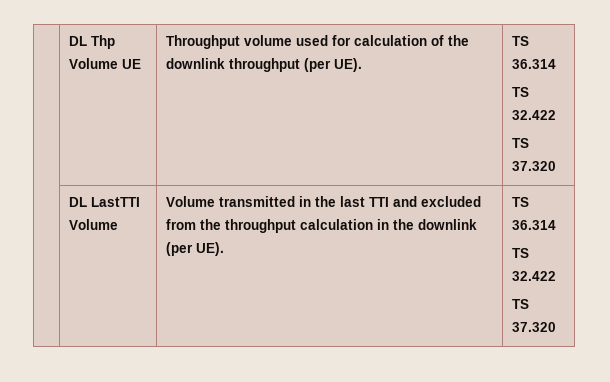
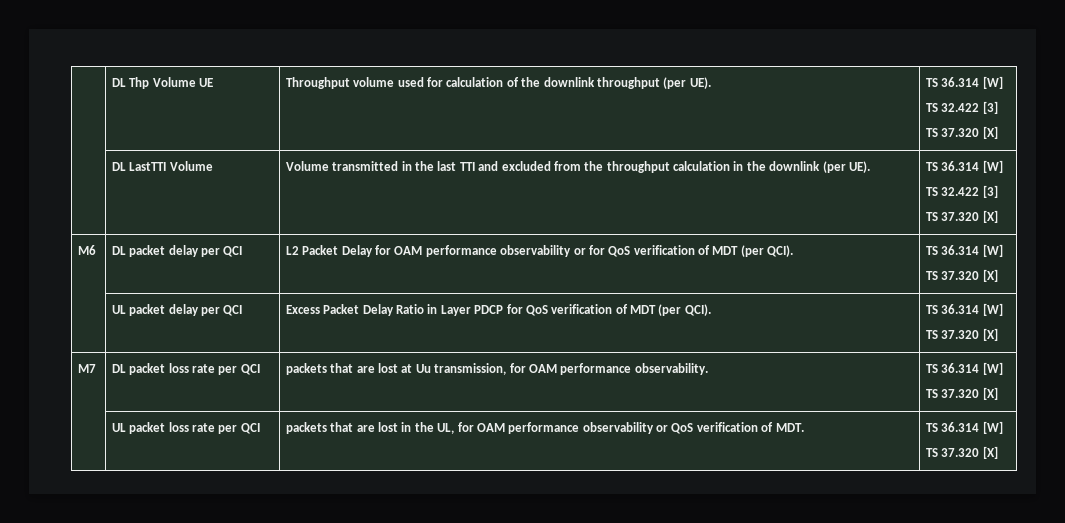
- | DL Thp Volume UE | Throughput volume used for calculation of the downlink throughput (per UE). | TS 36.314
- TS 32.422
- TS 37.320
+ | DL Thp Volume UE | Throughput volume used for calculation of the downlink throughput (per UE). | TS 36.314 [W]
+ TS 32.422 [3]
+ TS 37.320 [X]
- | DL LastTTI Volume | Volume transmitted in the last TTI and excluded from the throughput calculation in the downlink (per UE). | TS 36.314
- TS 32.422
- TS 37.320
+ | DL LastTTI Volume | Volume transmitted in the last TTI and excluded from the throughput calculation in the downlink (per UE). | TS 36.314 [W]
+ TS 32.422 [3]
+ TS 37.320 [X]
+ M6 | DL packet delay per QCI | L2 Packet Delay for OAM performance observability or for QoS verification of MDT (per QCI). | TS 36.314 [W]
+ TS 37.320 [X]
+ | UL packet delay per QCI | Excess Packet Delay Ratio in Layer PDCP for QoS verification of MDT (per QCI). | TS 36.314 [W]
+ TS 37.320 [X]
+ M7 | DL packet loss rate per QCI | packets that are lost at Uu transmission, for OAM performance observability. | TS 36.314 [W]
+ TS 37.320 [X]
+ | UL packet loss rate per QCI | packets that are lost in the UL, for OAM performance observability or QoS verification of MDT. | TS 36.314 [W]
+ TS 37.320 [X]

